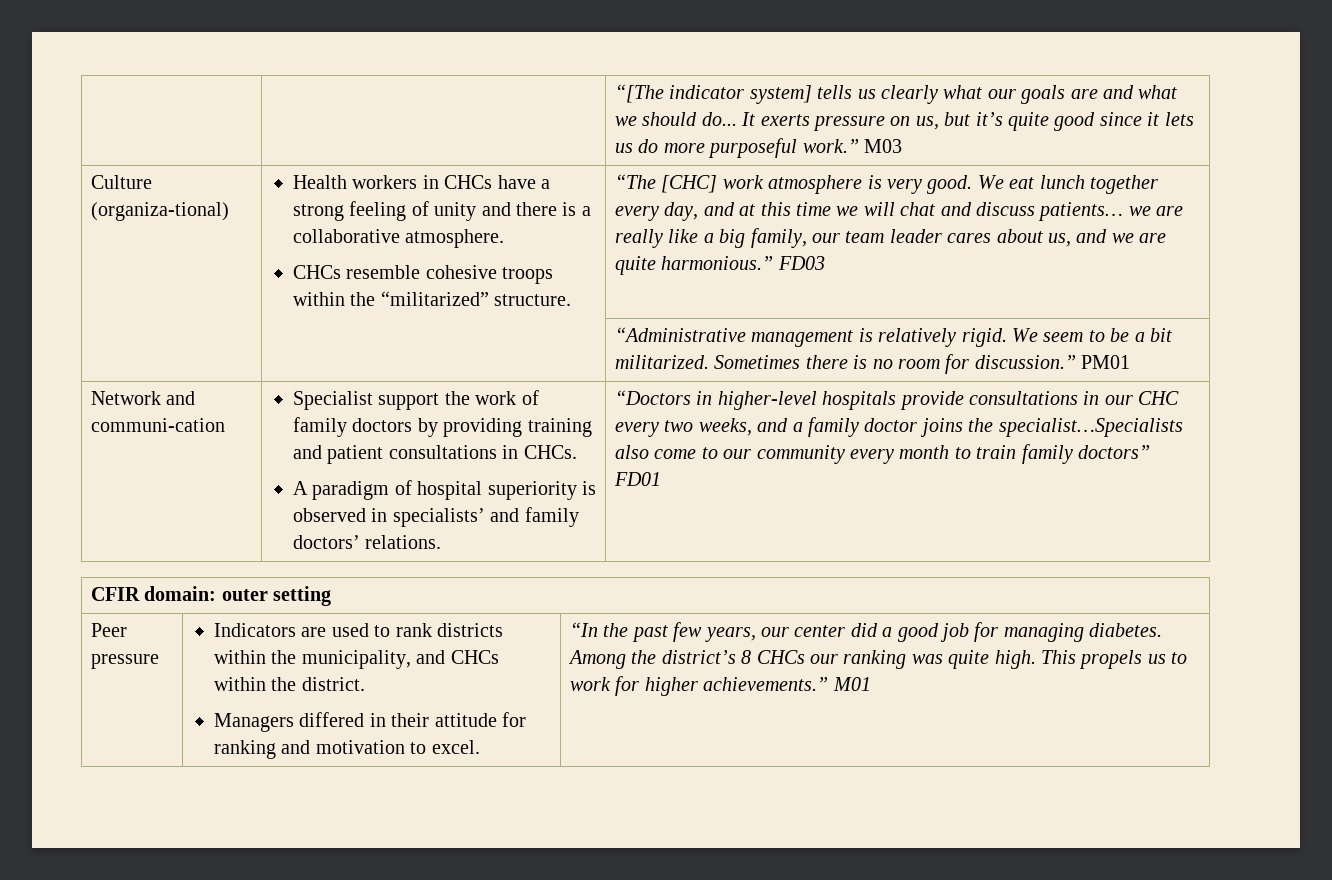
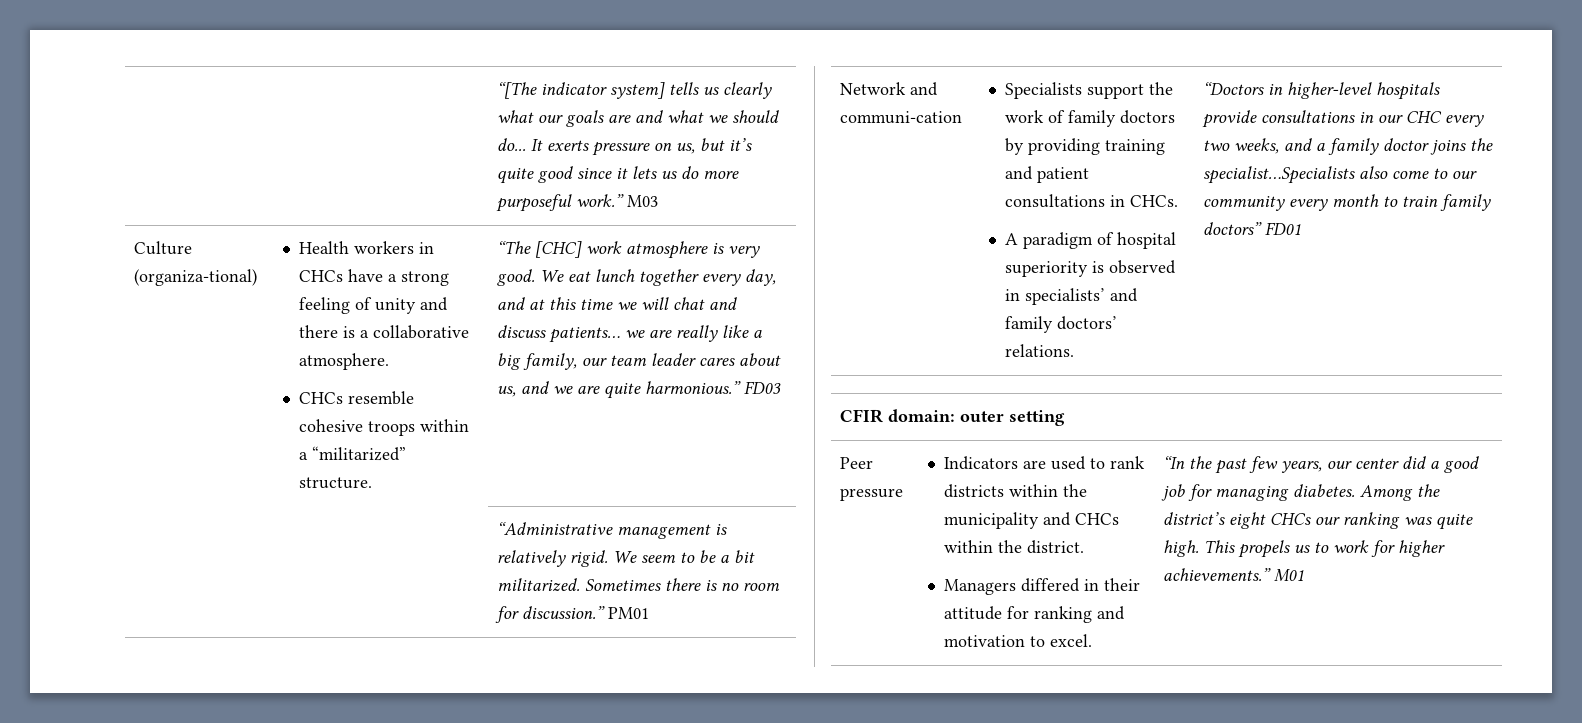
- CHCs resemble cohesive troops within the “militarized” structure.
+ CHCs resemble cohesive troops within a “militarized” structure.
- Specialist support the work of family doctors by providing training and patient consultations in CHCs.
+ Specialists support the work of family doctors by providing training and patient consultations in CHCs.
- Indicators are used to rank districts within the municipality, and CHCs within the district.
+ Indicators are used to rank districts within the municipality and CHCs within the district.
- Among the district’s 8 CHCs our ranking was quite high.
+ Among the district’s eight CHCs our ranking was quite high.

